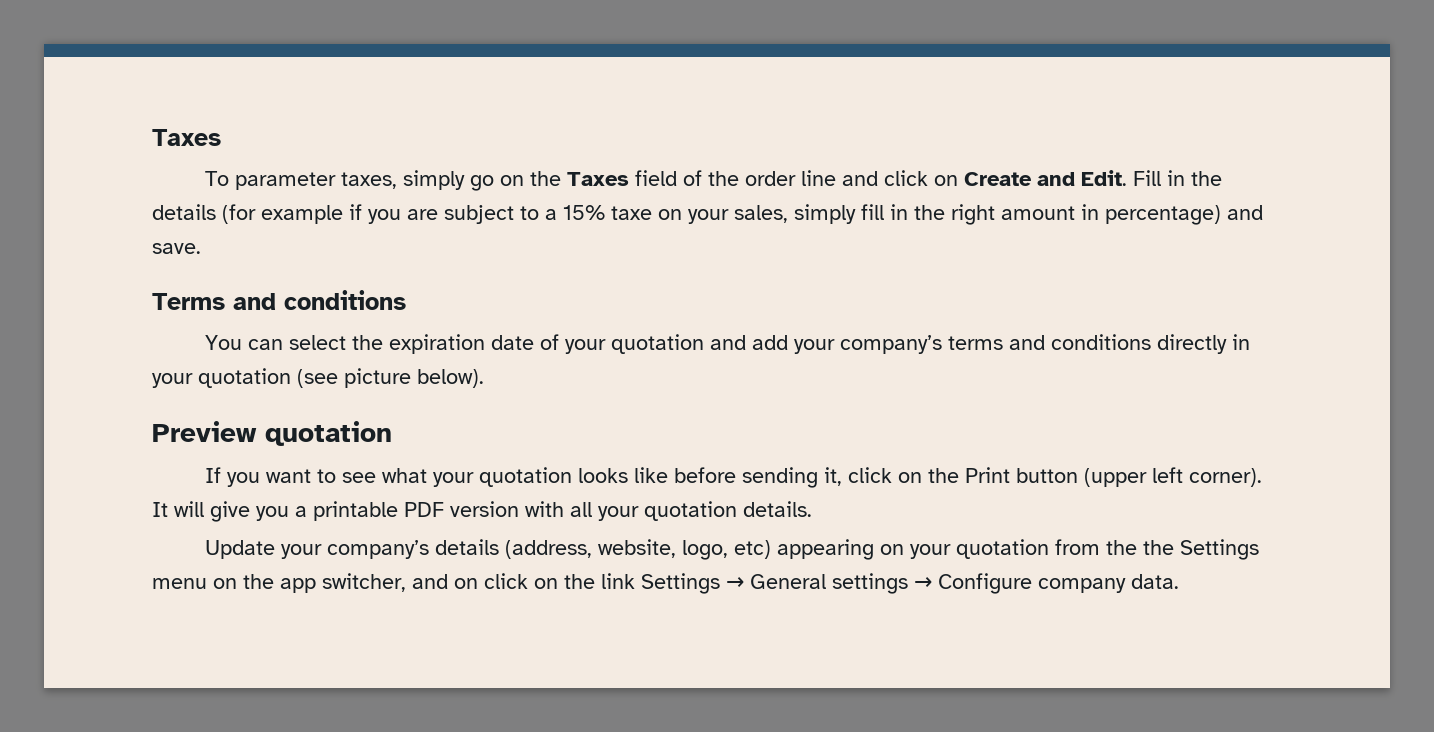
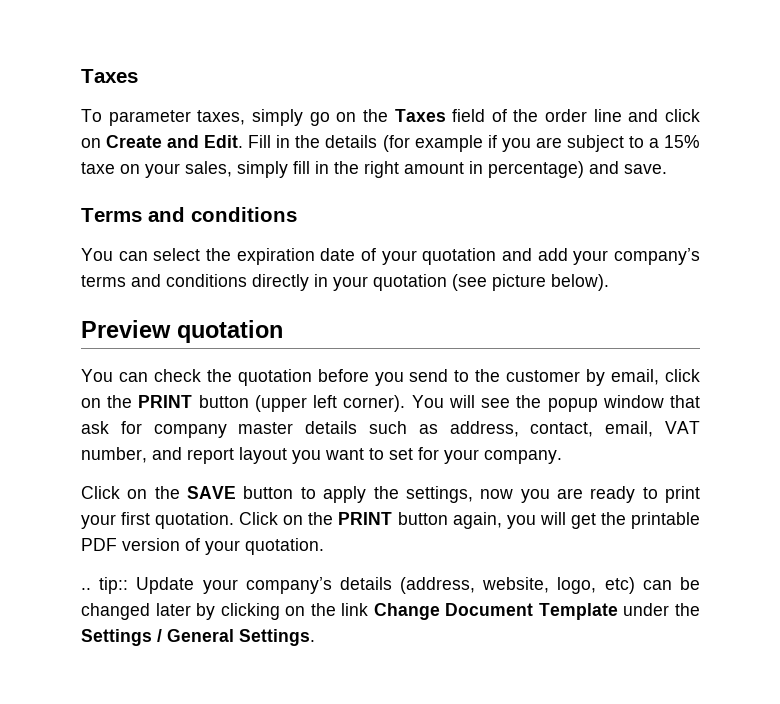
- If you want to see what your quotation looks like before sending it, click on the Print button (upper left corner).
+ You can check the quotation before you send to the customer by email, click on the PRINT button (upper left corner).
- It will give you a printable PDF version with all your quotation details.
- Update your company’s details (address, website, logo, etc) appearing on your quotation from the the Settings menu on the app switcher, and on click on the link Settings → General settings → Configure company data.
+ You will see the popup window that ask for company master details such as address, contact, email, VAT number, and report layout you want to set for your company.
+ Click on the SAVE button to apply the settings, now you are ready to print your first quotation. Click on the PRINT button again, you will get the printable PDF version of your quotation.
+ .. tip:: Update your company’s details (address, website, logo, etc) can be changed later by clicking on the link Change Document Template under the Settings / General Settings.

